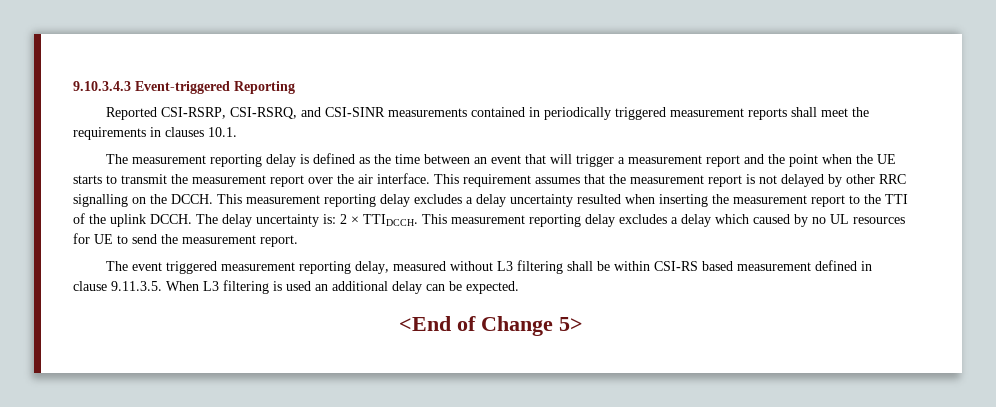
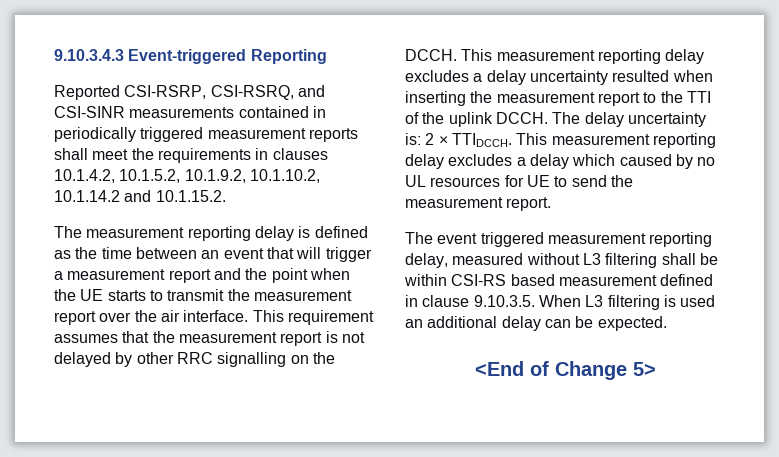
- Reported CSI-RSRP, CSI-RSRQ, and CSI-SINR measurements contained in periodically triggered measurement reports shall meet the requirements in clauses 10.1.
+ Reported CSI-RSRP, CSI-RSRQ, and CSI-SINR measurements contained in periodically triggered measurement reports shall meet the requirements in clauses 10.1.4.2, 10.1.5.2, 10.1.9.2, 10.1.10.2, 10.1.14.2 and 10.1.15.2.
- The event triggered measurement reporting delay, measured without L3 filtering shall be within CSI-RS based measurement defined in clause 9.11.3.5. When L3 filtering is used an additional delay can be expected.
+ The event triggered measurement reporting delay, measured without L3 filtering shall be within CSI-RS based measurement defined in clause 9.10.3.5. When L3 filtering is used an additional delay can be expected.

